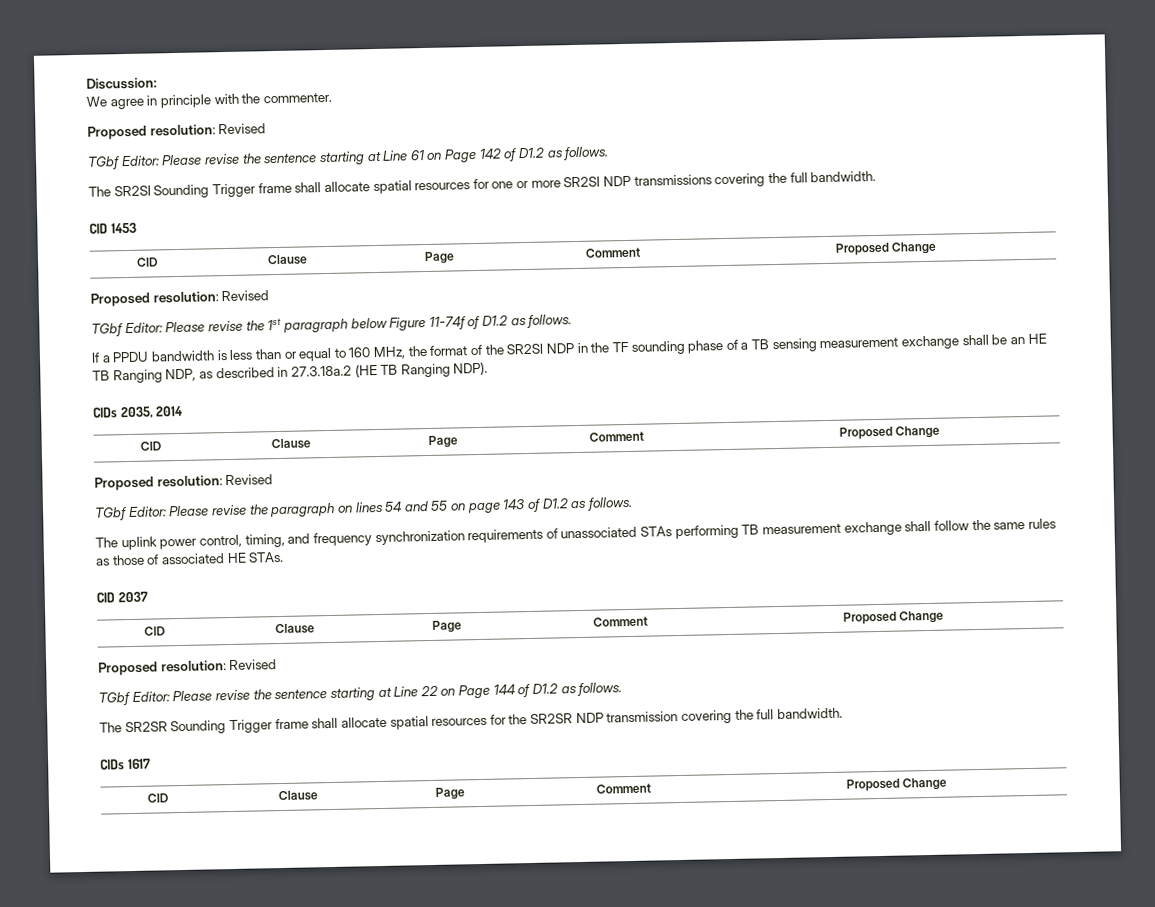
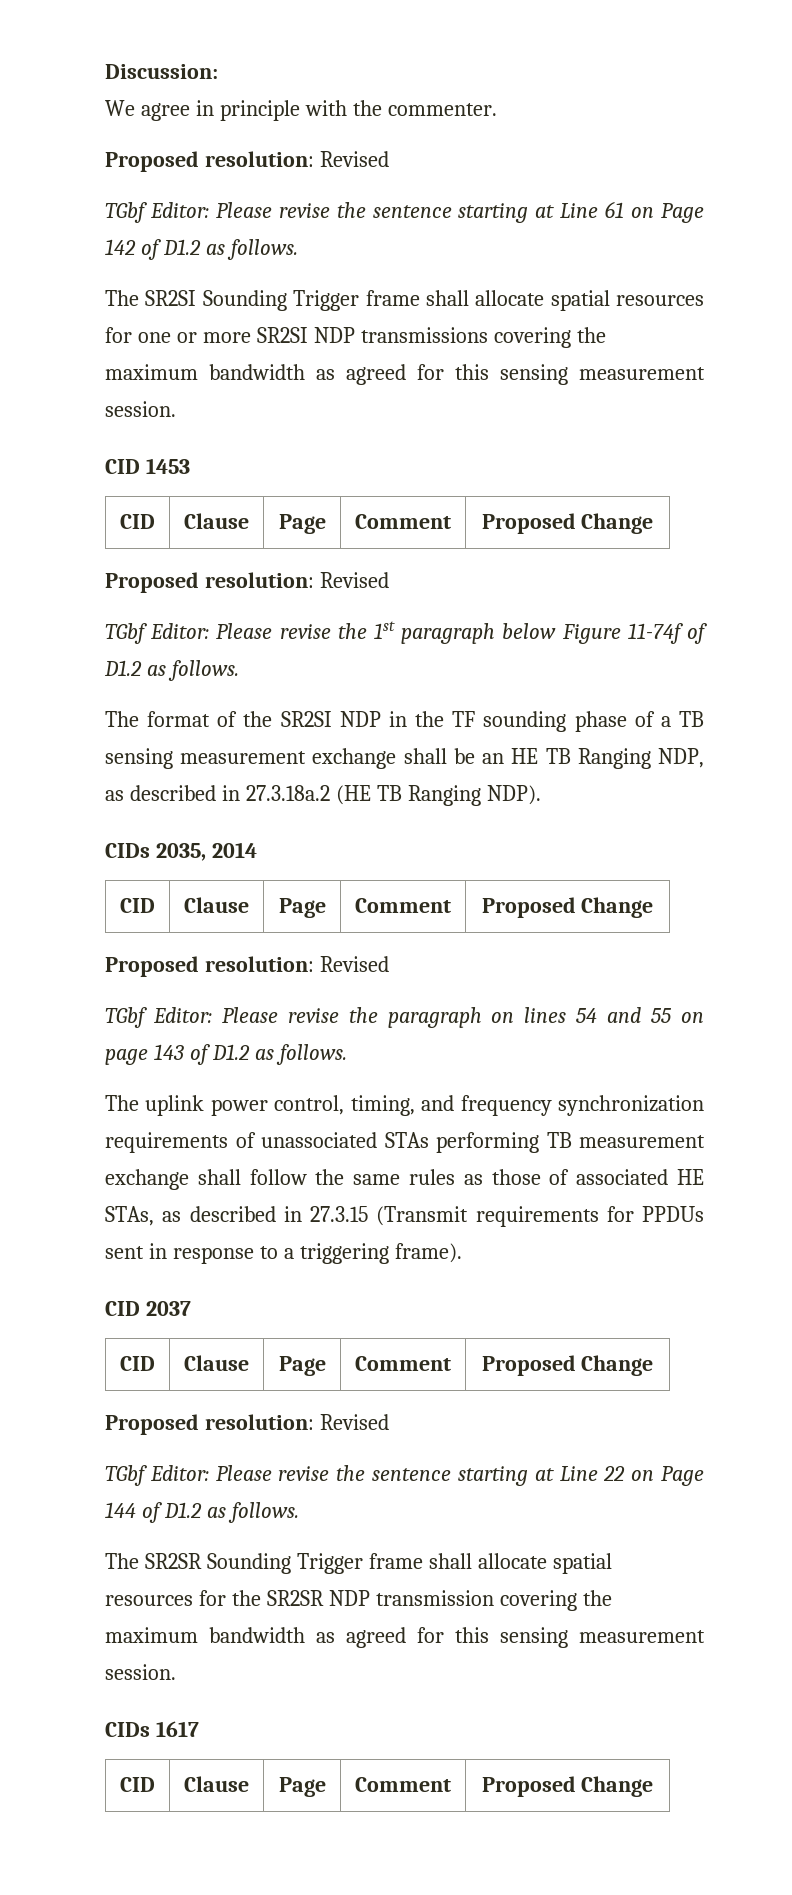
- The SR2SI Sounding Trigger frame shall allocate spatial resources for one or more SR2SI NDP transmissions covering the full bandwidth.
+ The SR2SI Sounding Trigger frame shall allocate spatial resources for one or more SR2SI NDP transmissions covering the maximum bandwidth as agreed for this sensing measurement session.
- If a PPDU bandwidth is less than or equal to 160 MHz, the format of the SR2SI NDP in the TF sounding phase of a TB sensing measurement exchange shall be an HE TB Ranging NDP, as described in 27.3.18a.2 (HE TB Ranging NDP).
+ The format of the SR2SI NDP in the TF sounding phase of a TB sensing measurement exchange shall be an HE TB Ranging NDP, as described in 27.3.18a.2 (HE TB Ranging NDP).
- The uplink power control, timing, and frequency synchronization requirements of unassociated STAs performing TB measurement exchange shall follow the same rules as those of associated HE STAs.
+ The uplink power control, timing, and frequency synchronization requirements of unassociated STAs performing TB measurement exchange shall follow the same rules as those of associated HE STAs, as described in 27.3.15 (Transmit requirements for PPDUs sent in response to a triggering frame).
- The SR2SR Sounding Trigger frame shall allocate spatial resources for the SR2SR NDP transmission covering the full bandwidth.
+ The SR2SR Sounding Trigger frame shall allocate spatial resources for the SR2SR NDP transmission covering the maximum bandwidth as agreed for this sensing measurement session.

